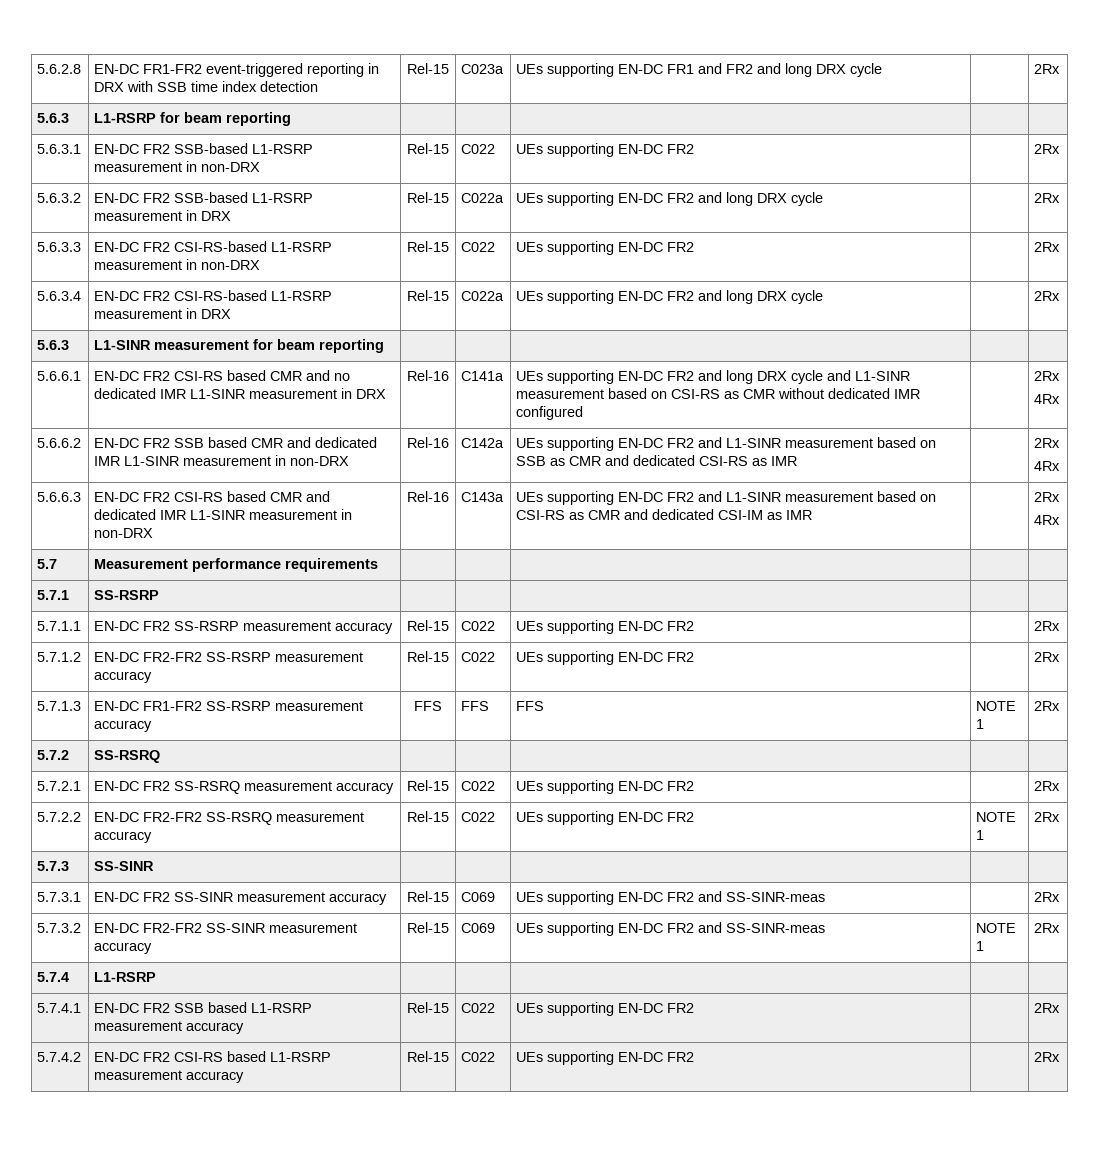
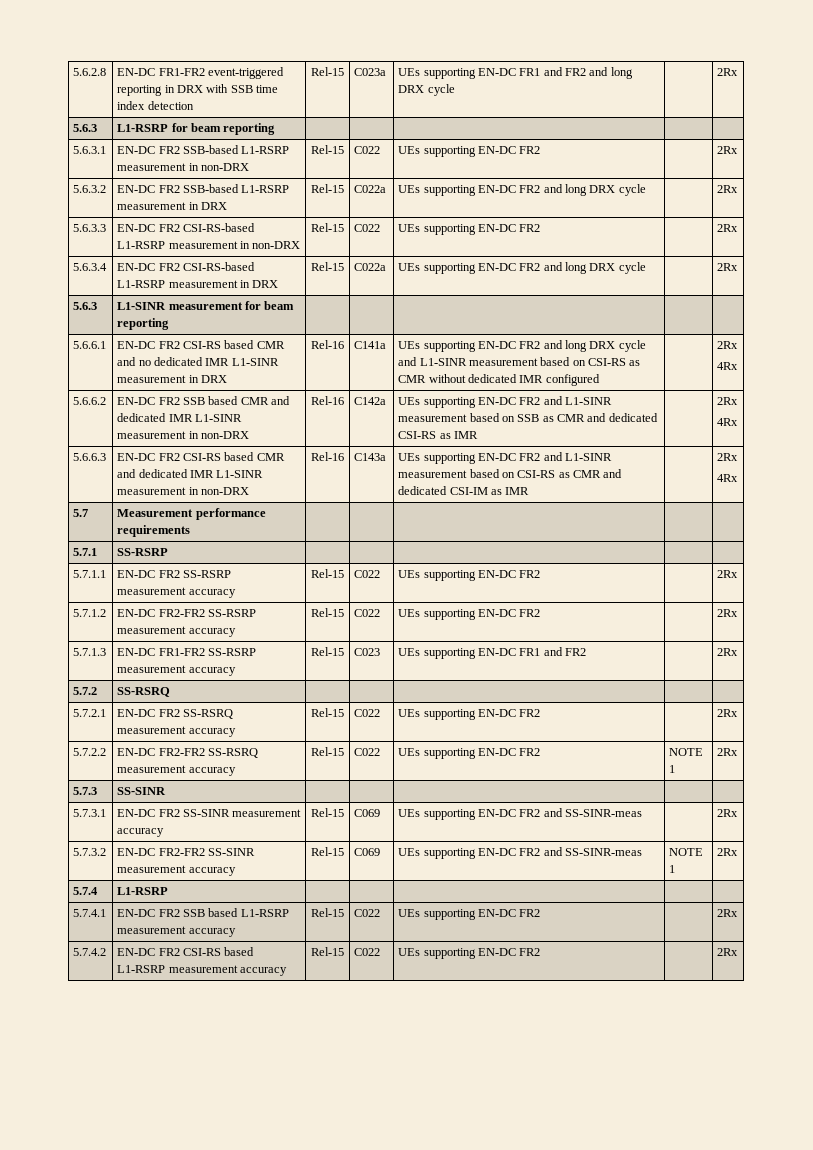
- 5.7.1.3 | EN-DC FR1-FR2 SS-RSRP measurement accuracy | FFS | FFS | FFS | NOTE 1 | 2Rx
+ 5.7.1.3 | EN-DC FR1-FR2 SS-RSRP measurement accuracy | Rel-15 | C023 | UEs supporting EN-DC FR1 and FR2 | | 2Rx

